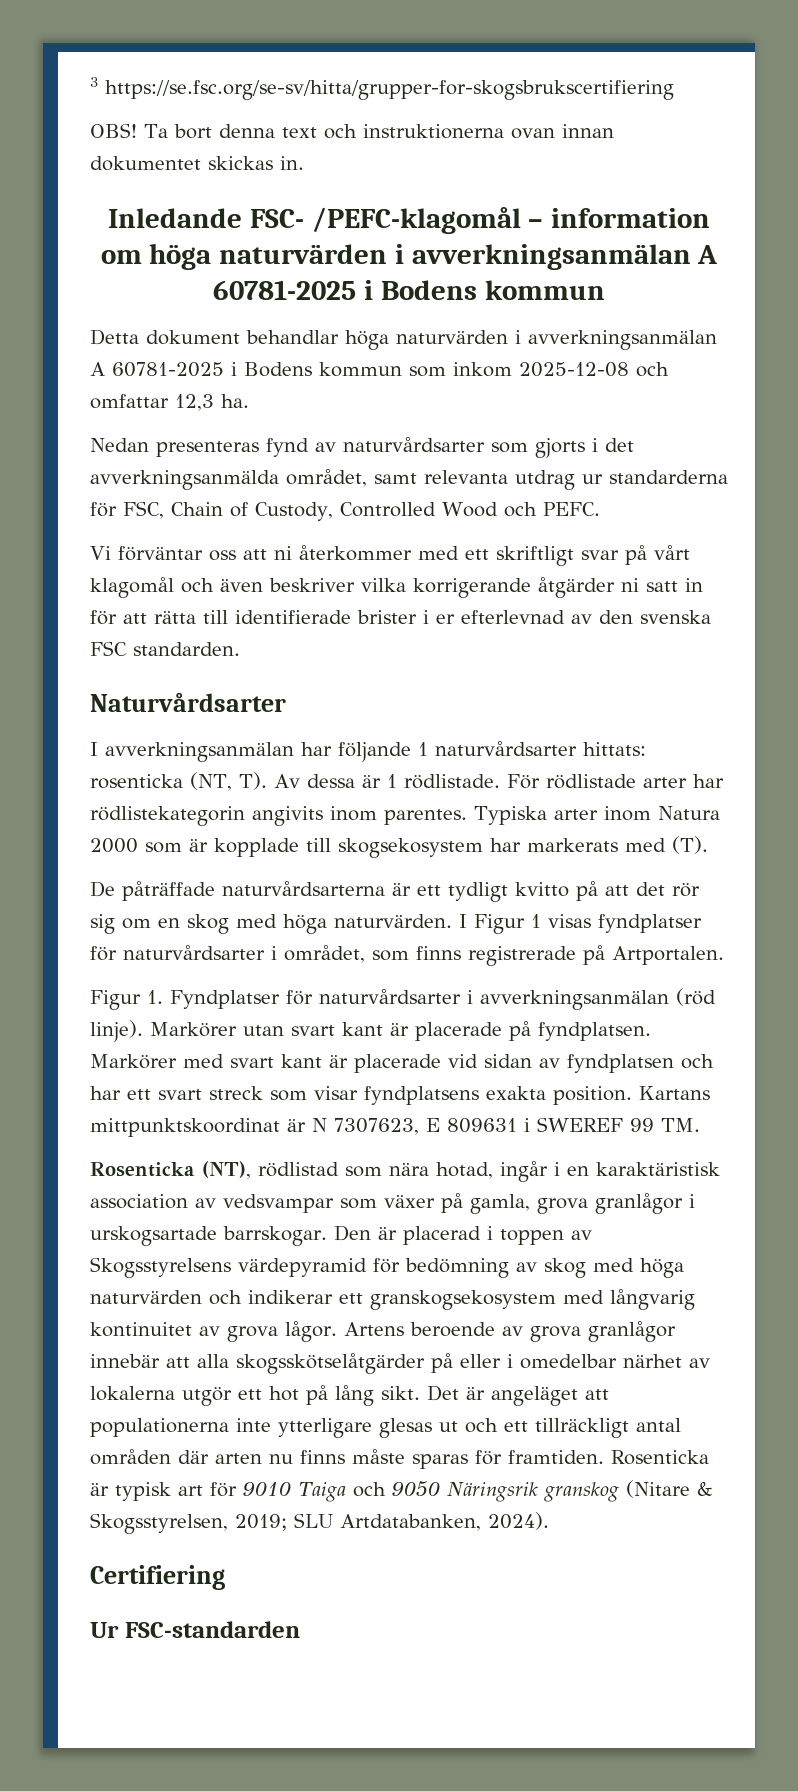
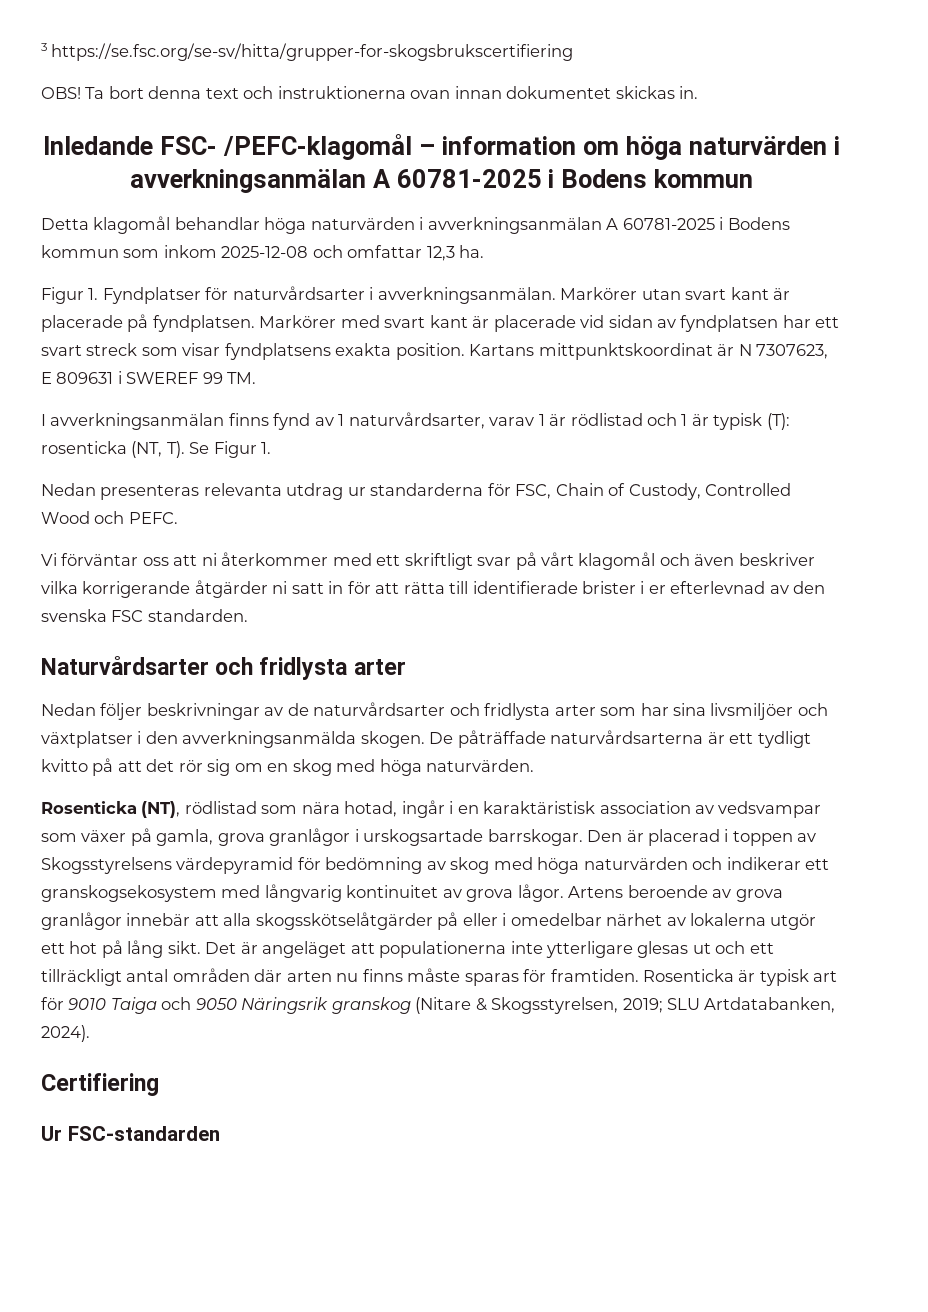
- Detta dokument behandlar höga naturvärden i avverkningsanmälan A 60781-2025 i Bodens kommun som inkom 2025-12-08 och omfattar 12,3 ha.
+ Detta klagomål behandlar höga naturvärden i avverkningsanmälan A 60781-2025 i Bodens kommun som inkom 2025-12-08 och omfattar 12,3 ha.
- Nedan presenteras fynd av naturvårdsarter som gjorts i det avverkningsanmälda området, samt relevanta utdrag ur standarderna för FSC, Chain of Custody, Controlled Wood och PEFC.
+ Figur 1. Fyndplatser för naturvårdsarter i avverkningsanmälan. Markörer utan svart kant är placerade på fyndplatsen. Markörer med svart kant är placerade vid sidan av fyndplatsen har ett svart streck som visar fyndplatsens exakta position. Kartans mittpunktskoordinat är N 7307623, E 809631 i SWEREF 99 TM.
+ I avverkningsanmälan finns fynd av 1 naturvårdsarter, varav 1 är rödlistad och 1 är typisk (T): rosenticka (NT, T). Se Figur 1.
+ Nedan presenteras relevanta utdrag ur standarderna för FSC, Chain of Custody, Controlled Wood och PEFC.
- Naturvårdsarter
- I avverkningsanmälan har följande 1 naturvårdsarter hittats: rosenticka (NT, T). Av dessa är 1 rödlistade. För rödlistade arter har rödlistekategorin angivits inom parentes. Typiska arter inom Natura 2000 som är kopplade till skogsekosystem har markerats med (T).
- De påträffade naturvårdsarterna är ett tydligt kvitto på att det rör sig om en skog med höga naturvärden. I Figur 1 visas fyndplatser för naturvårdsarter i området, som finns registrerade på Artportalen.
- Figur 1. Fyndplatser för naturvårdsarter i avverkningsanmälan (röd linje). Markörer utan svart kant är placerade på fyndplatsen. Markörer med svart kant är placerade vid sidan av fyndplatsen och har ett svart streck som visar fyndplatsens exakta position. Kartans mittpunktskoordinat är N 7307623, E 809631 i SWEREF 99 TM.
+ Naturvårdsarter och fridlysta arter
+ Nedan följer beskrivningar av de naturvårdsarter och fridlysta arter som har sina livsmiljöer och växtplatser i den avverkningsanmälda skogen. De påträffade naturvårdsarterna är ett tydligt kvitto på att det rör sig om en skog med höga naturvärden.

